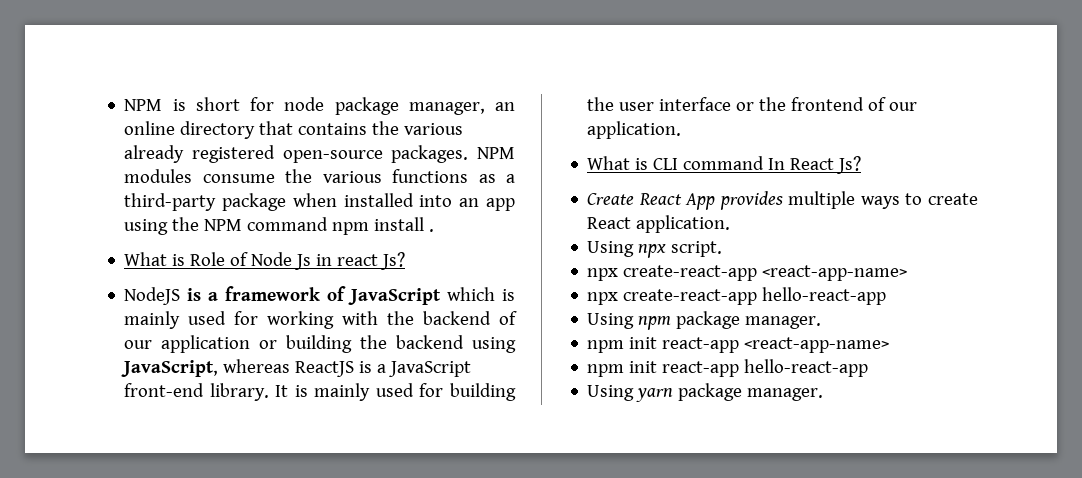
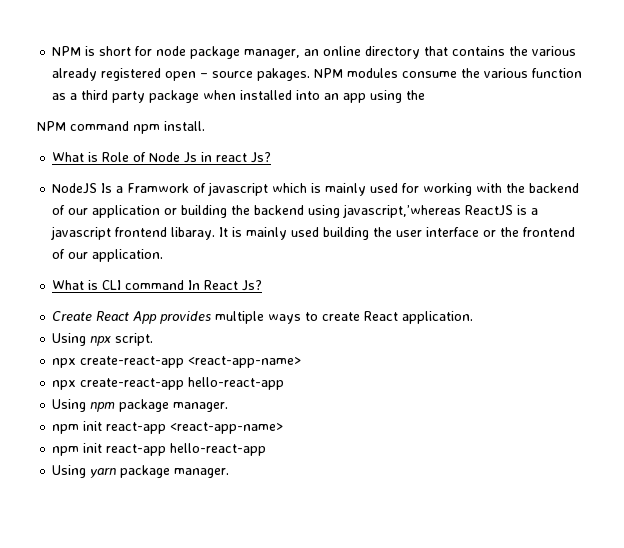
- NPM is short for node package manager, an online directory that contains the various already registered open-source packages.
+ NPM is short for node package manager, an online directory that contains the various already registered open – source pakages.
- NPM modules consume the various functions as a third-party package when installed into an app using the NPM command npm install .
+ NPM modules consume the various function as a third party package when installed into an app using the
+ NPM command npm install.
- NodeJS is a framework of JavaScript which is mainly used for working with the backend of our application or building the backend using JavaScript, whereas ReactJS is a JavaScript front-end library.
+ NodeJS Is a Framwork of javascript which is mainly used for working with the backend of our application or building the backend using javascript,’whereas ReactJS is a javascript frontend libaray.
- It is mainly used for building the user interface or the frontend of our application.
+ It is mainly used building the user interface or the frontend of our application.

